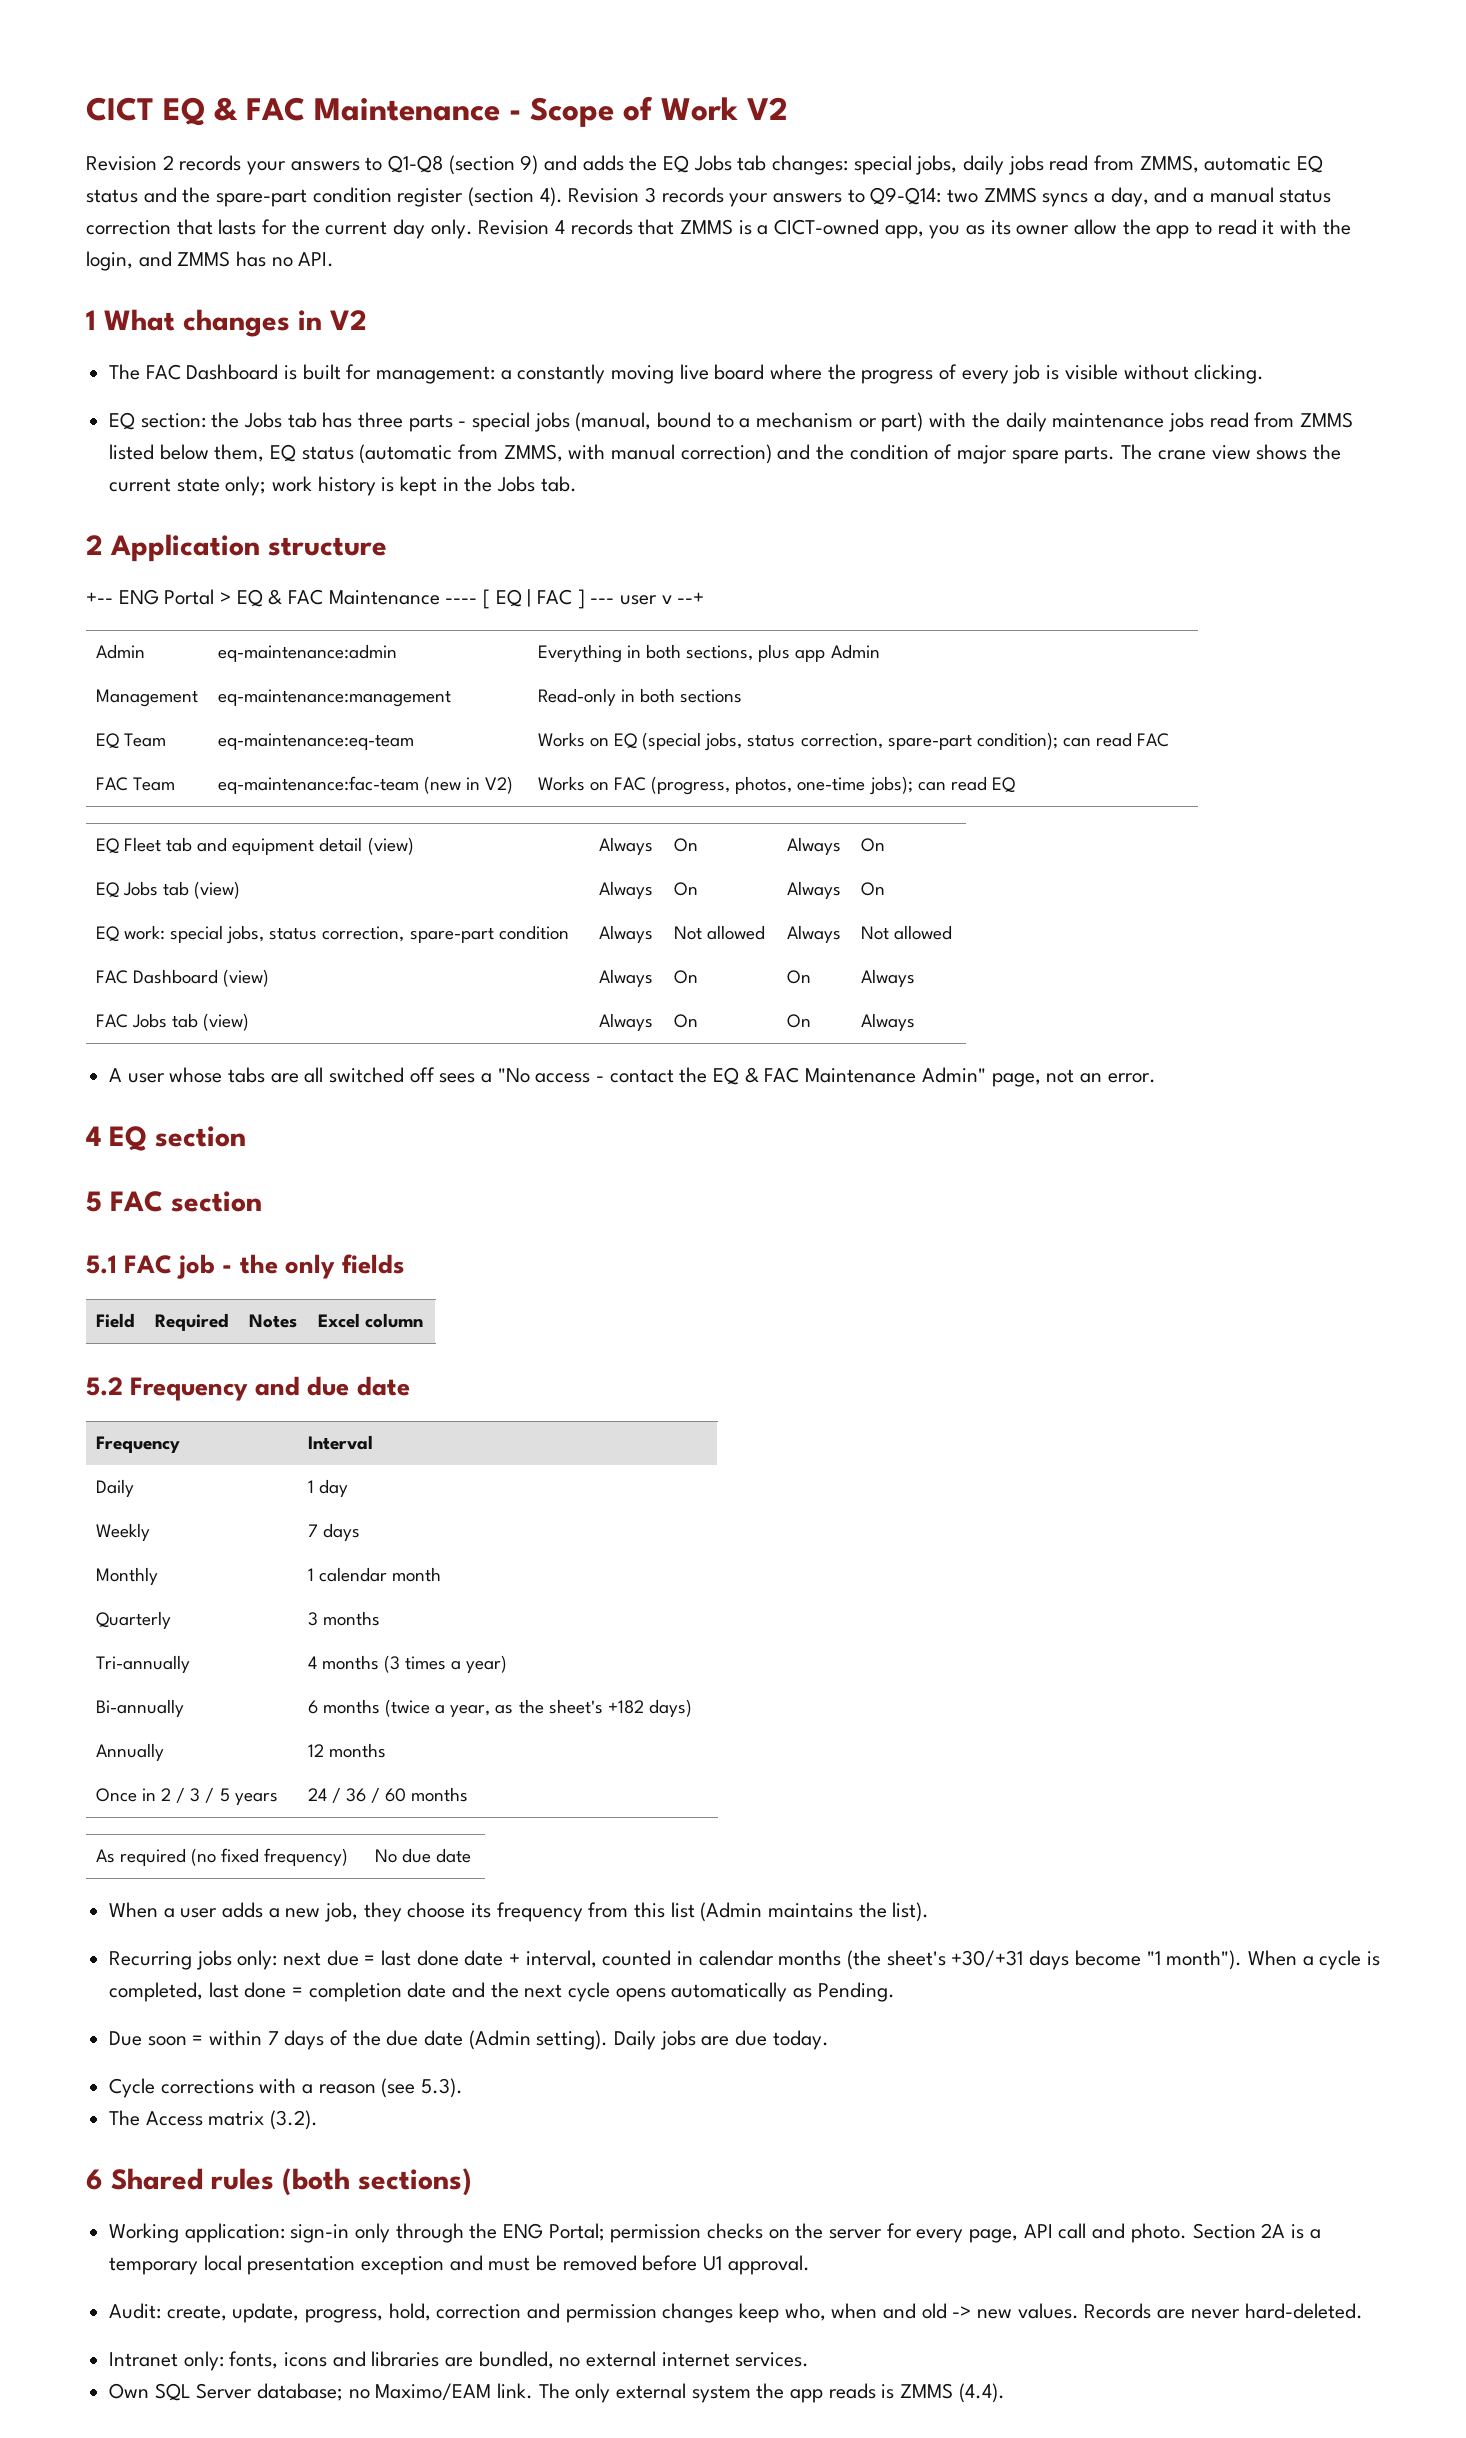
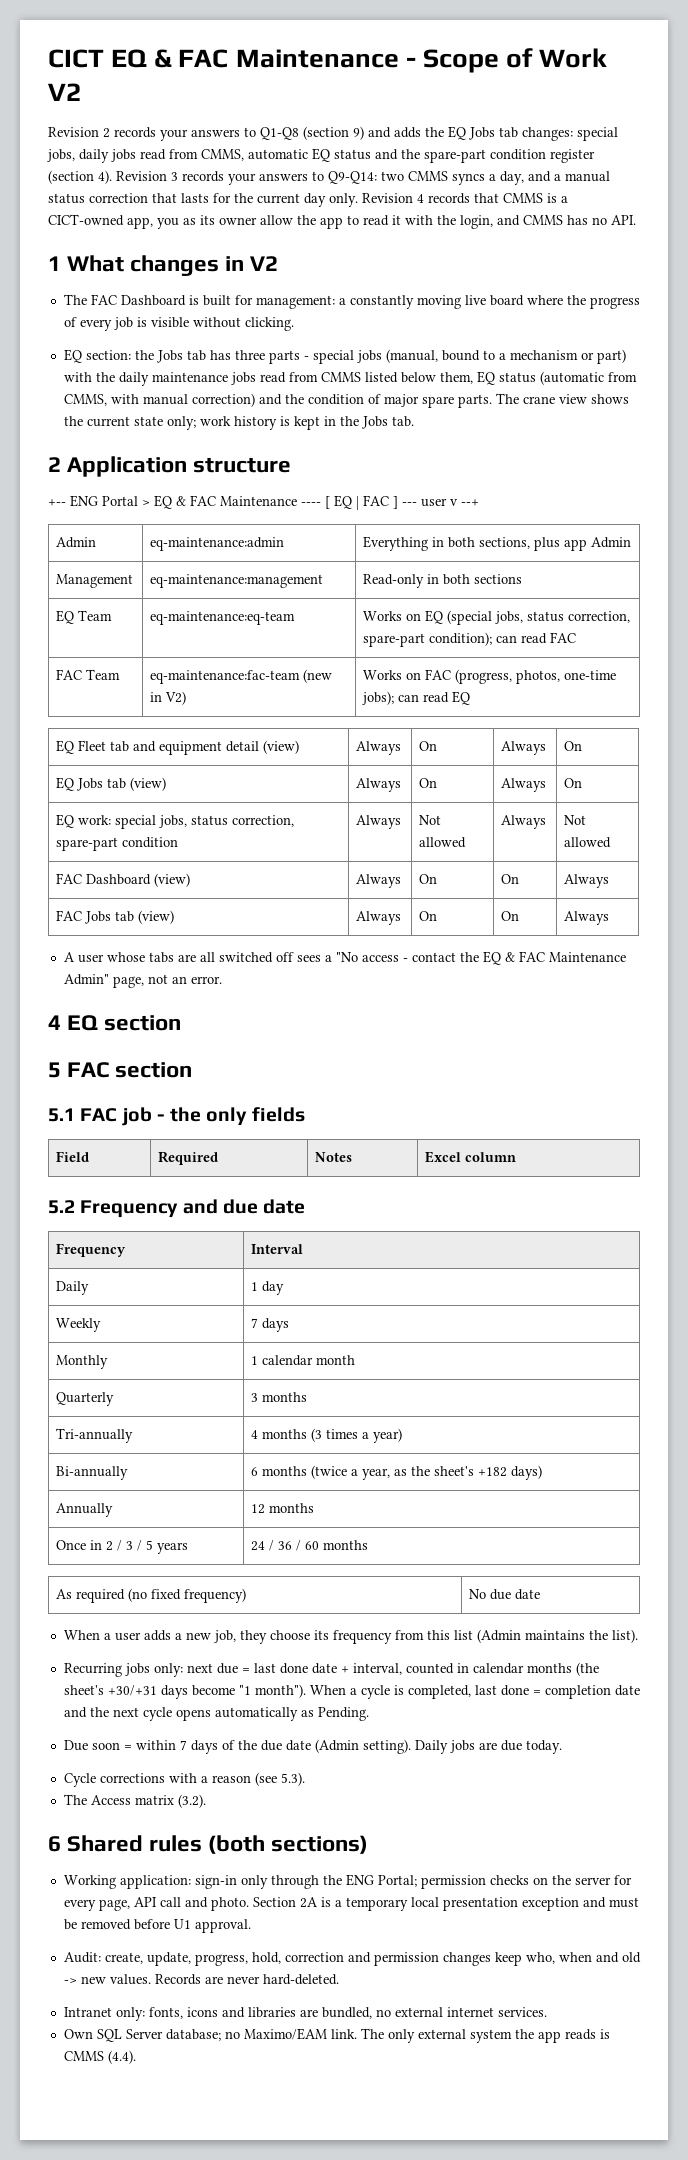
- Revision 2 records your answers to Q1-Q8 (section 9) and adds the EQ Jobs tab changes: special jobs, daily jobs read from ZMMS, automatic EQ status and the spare-part condition register (section 4).
+ Revision 2 records your answers to Q1-Q8 (section 9) and adds the EQ Jobs tab changes: special jobs, daily jobs read from CMMS, automatic EQ status and the spare-part condition register (section 4).
- Revision 3 records your answers to Q9-Q14: two ZMMS syncs a day, and a manual status correction that lasts for the current day only.
+ Revision 3 records your answers to Q9-Q14: two CMMS syncs a day, and a manual status correction that lasts for the current day only.
- Revision 4 records that ZMMS is a CICT-owned app, you as its owner allow the app to read it with the login, and ZMMS has no API.
+ Revision 4 records that CMMS is a CICT-owned app, you as its owner allow the app to read it with the login, and CMMS has no API.
- EQ section: the Jobs tab has three parts - special jobs (manual, bound to a mechanism or part) with the daily maintenance jobs read from ZMMS listed below them, EQ status (automatic from ZMMS, with manual correction) and the condition of major spare parts.
+ EQ section: the Jobs tab has three parts - special jobs (manual, bound to a mechanism or part) with the daily maintenance jobs read from CMMS listed below them, EQ status (automatic from CMMS, with manual correction) and the condition of major spare parts.
- The only external system the app reads is ZMMS (4.4).
+ The only external system the app reads is CMMS (4.4).

